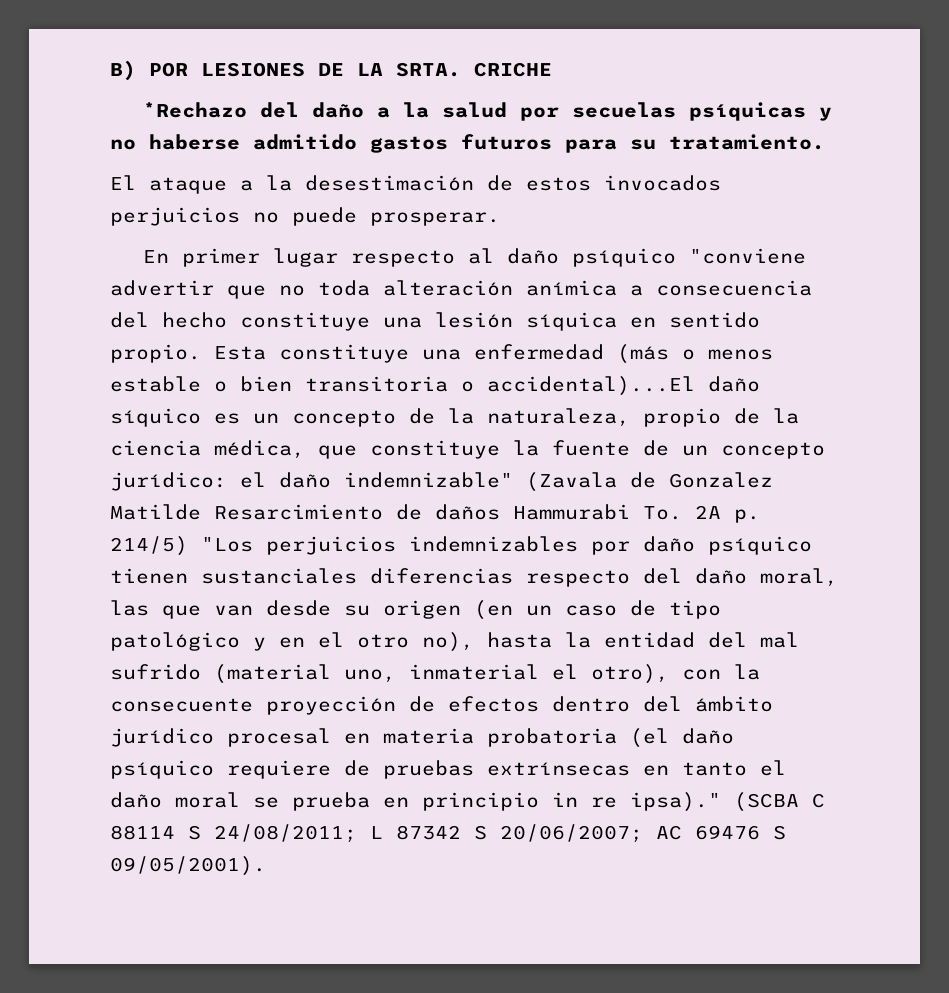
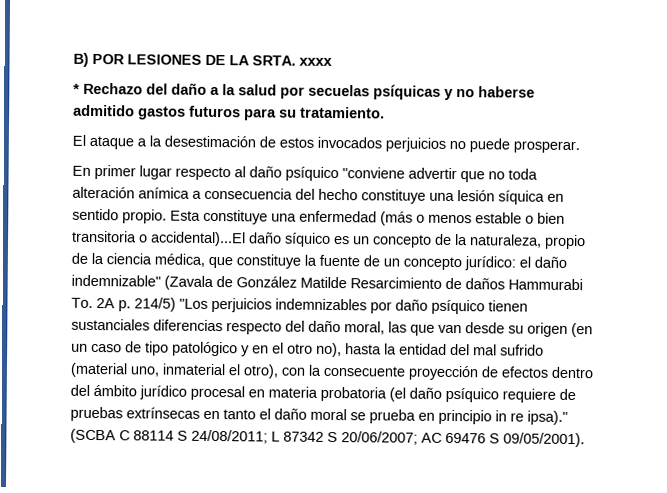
- B) POR LESIONES DE LA SRTA. CRICHE
- *Rechazo del daño a la salud por secuelas psíquicas y no haberse admitido gastos futuros para su tratamiento.
+ B) POR LESIONES DE LA SRTA. xxxx
+ * Rechazo del daño a la salud por secuelas psíquicas y no haberse admitido gastos futuros para su tratamiento.
- el daño indemnizable" (Zavala de Gonzalez Matilde Resarcimiento de daños Hammurabi To. 2A p. 214/5) "Los perjuicios indemnizables por daño psíquico tienen sustanciales diferencias respecto del daño moral, las que van desde su origen (en un caso de tipo patológico y en el otro no), hasta la entidad del mal sufrido (material uno, inmaterial el otro), con la consecuente proyección de efectos dentro del ámbito jurídico procesal en materia probatoria (el daño psíquico requiere de pruebas extrínsecas en tanto el daño moral se prueba en principio in re ipsa)."
+ el daño indemnizable" (Zavala de González Matilde Resarcimiento de daños Hammurabi To. 2A p. 214/5) "Los perjuicios indemnizables por daño psíquico tienen sustanciales diferencias respecto del daño moral, las que van desde su origen (en un caso de tipo patológico y en el otro no), hasta la entidad del mal sufrido (material uno, inmaterial el otro), con la consecuente proyección de efectos dentro del ámbito jurídico procesal en materia probatoria (el daño psíquico requiere de pruebas extrínsecas en tanto el daño moral se prueba en principio in re ipsa)."

